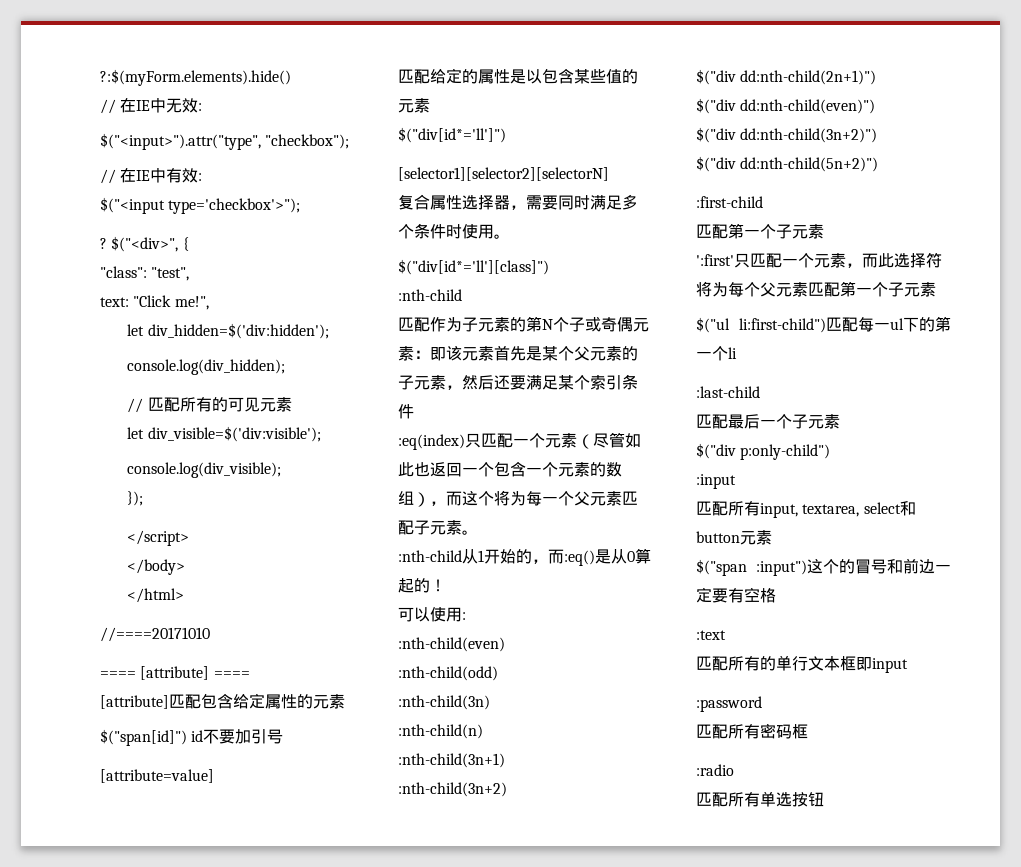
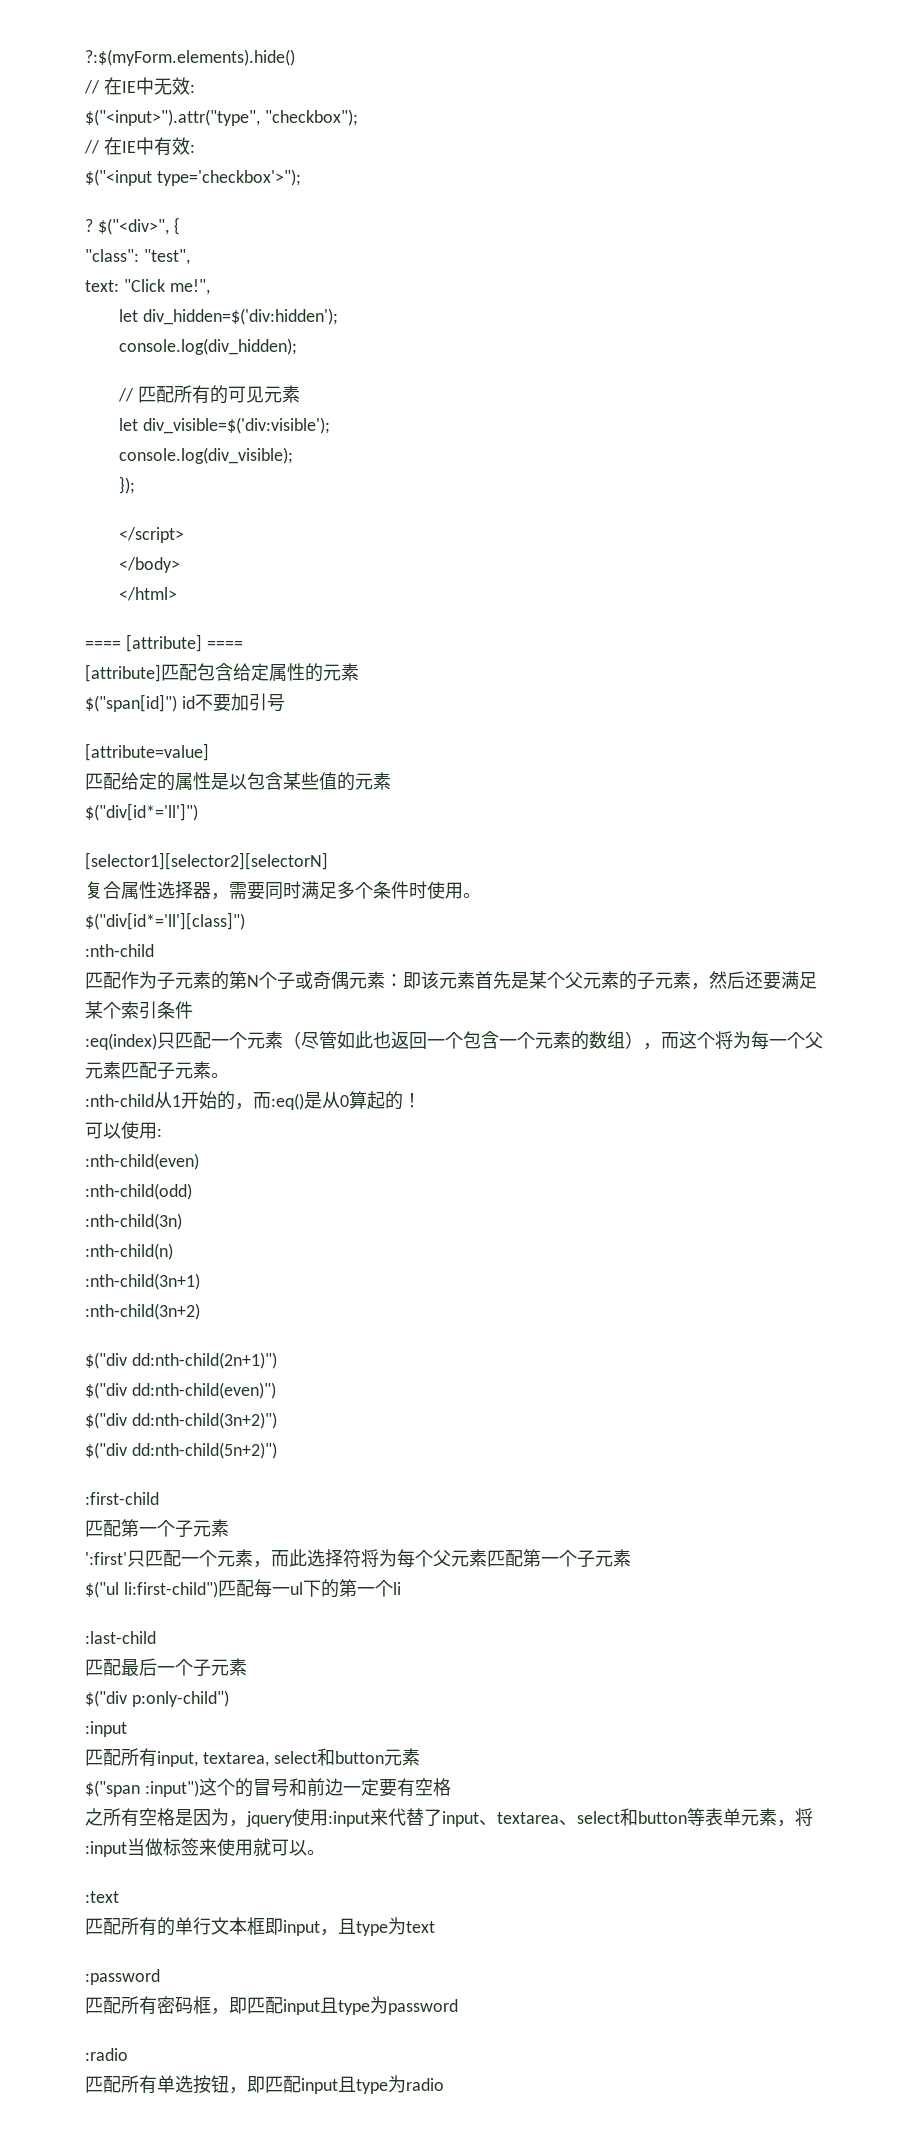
- //====20171010
+ 之所有空格是因为，jquery使用:input来代替了input、textarea、select和button等表单元素，将:input当做标签来使用就可以。
- 匹配所有的单行文本框即input
+ 匹配所有的单行文本框即input，且type为text
- 匹配所有密码框
+ 匹配所有密码框，即匹配input且type为password
- 匹配所有单选按钮
+ 匹配所有单选按钮，即匹配input且type为radio

